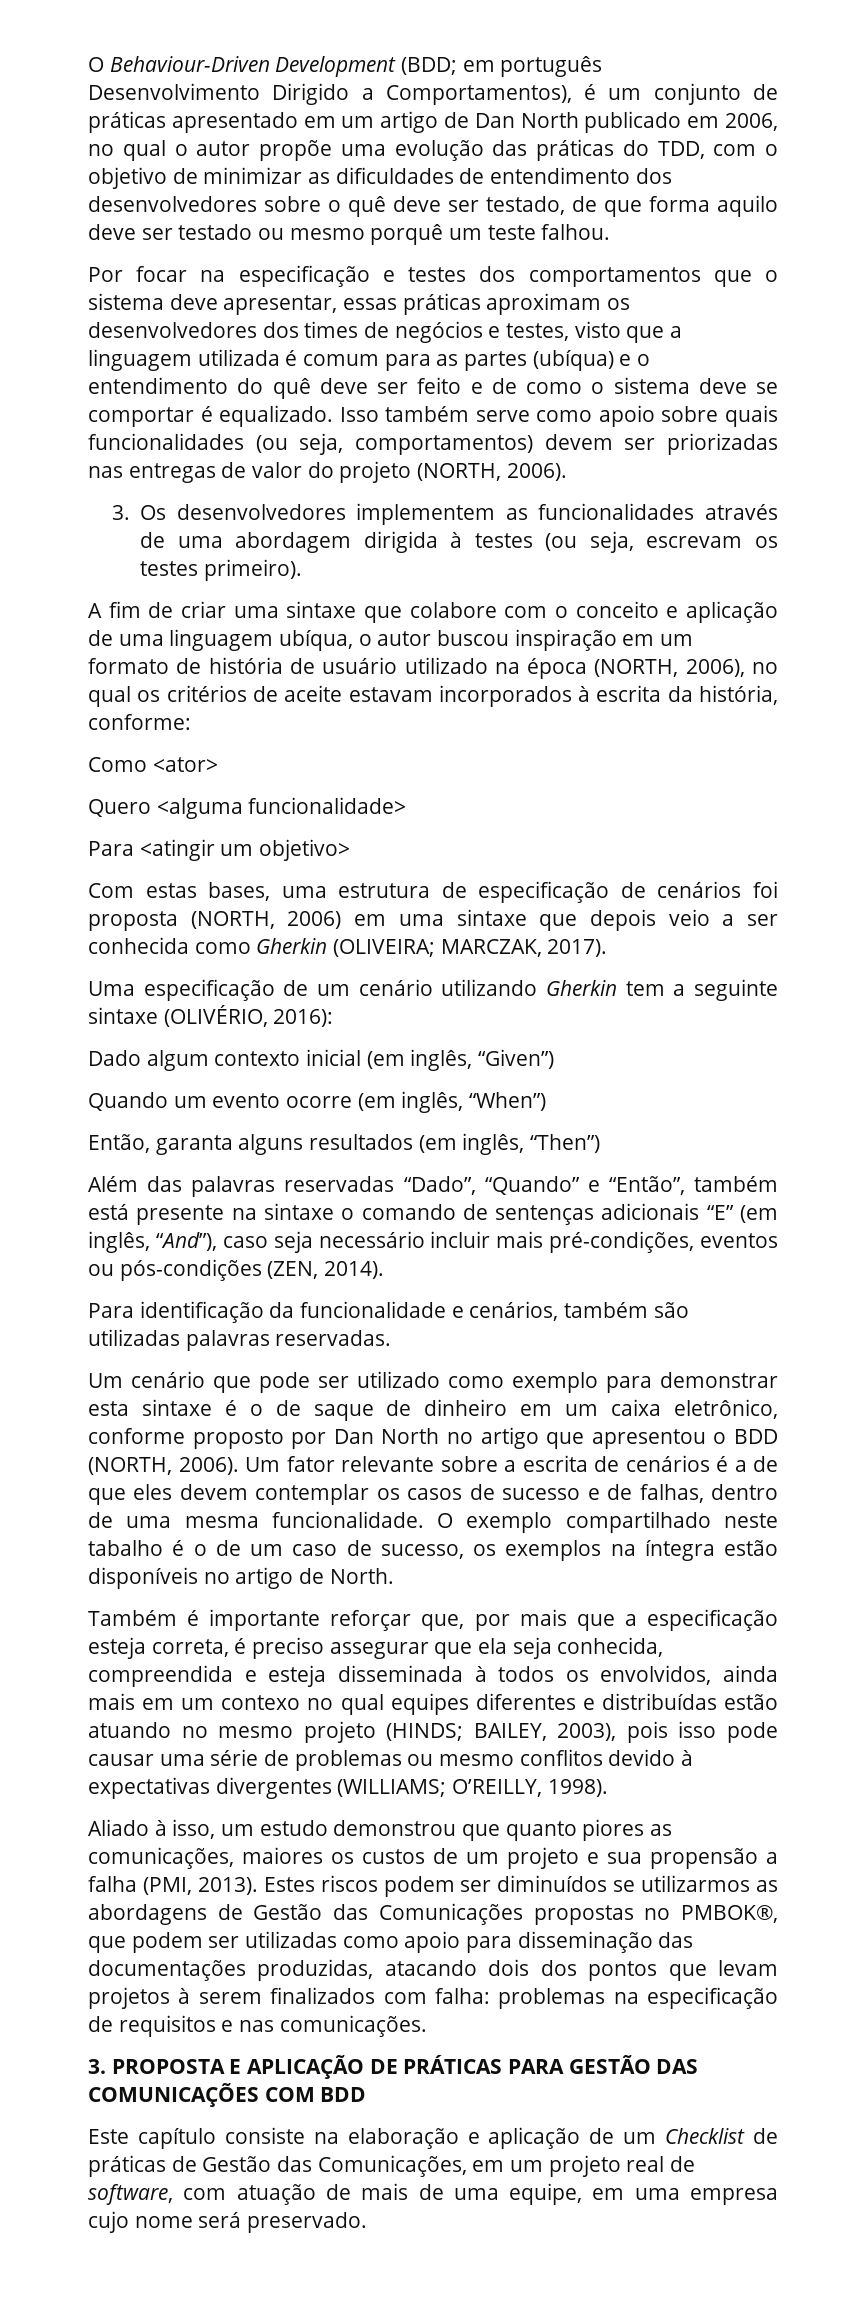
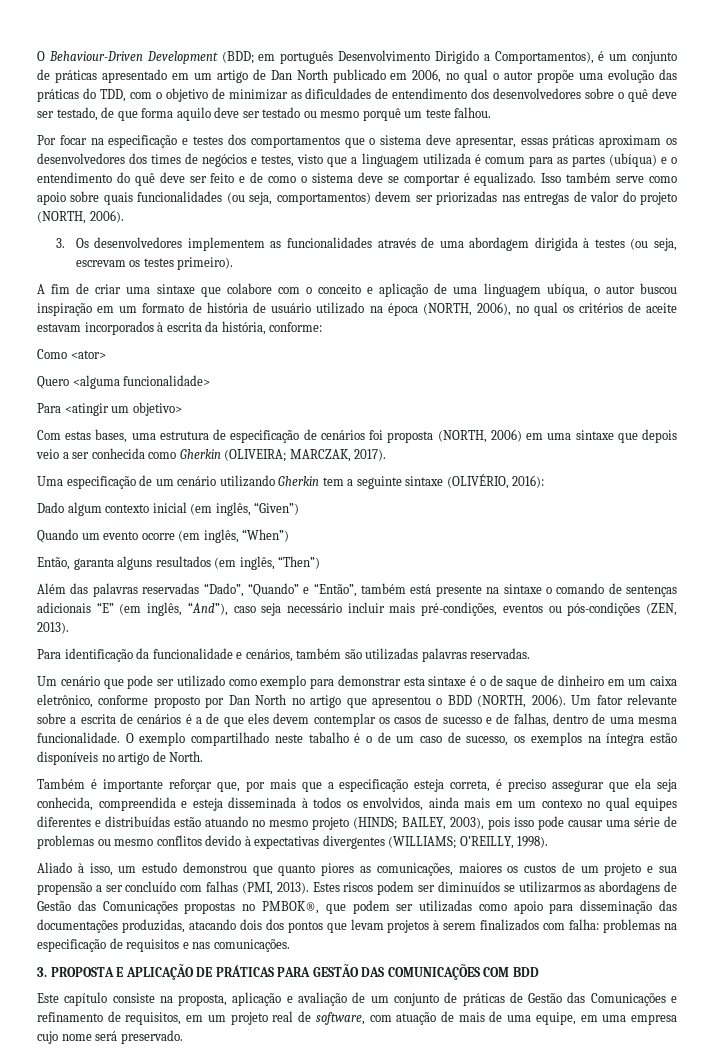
- Além das palavras reservadas “Dado”, “Quando” e “Então”, também está presente na sintaxe o comando de sentenças adicionais “E” (em inglês, “And”), caso seja necessário incluir mais pré-condições, eventos ou pós-condições (ZEN, 2014).
+ Além das palavras reservadas “Dado”, “Quando” e “Então”, também está presente na sintaxe o comando de sentenças adicionais “E” (em inglês, “And”), caso seja necessário incluir mais pré-condições, eventos ou pós-condições (ZEN, 2013).
- Aliado à isso, um estudo demonstrou que quanto piores as comunicações, maiores os custos de um projeto e sua propensão a falha (PMI, 2013).
+ Aliado à isso, um estudo demonstrou que quanto piores as comunicações, maiores os custos de um projeto e sua propensão a ser concluído com falhas (PMI, 2013).
- Este capítulo consiste na elaboração e aplicação de um Checklist de práticas de Gestão das Comunicações, em um projeto real de software, com atuação de mais de uma equipe, em uma empresa cujo nome será preservado.
+ Este capítulo consiste na proposta, aplicação e avaliação de um conjunto de práticas de Gestão das Comunicações e refinamento de requisitos, em um projeto real de software, com atuação de mais de uma equipe, em uma empresa cujo nome será preservado.

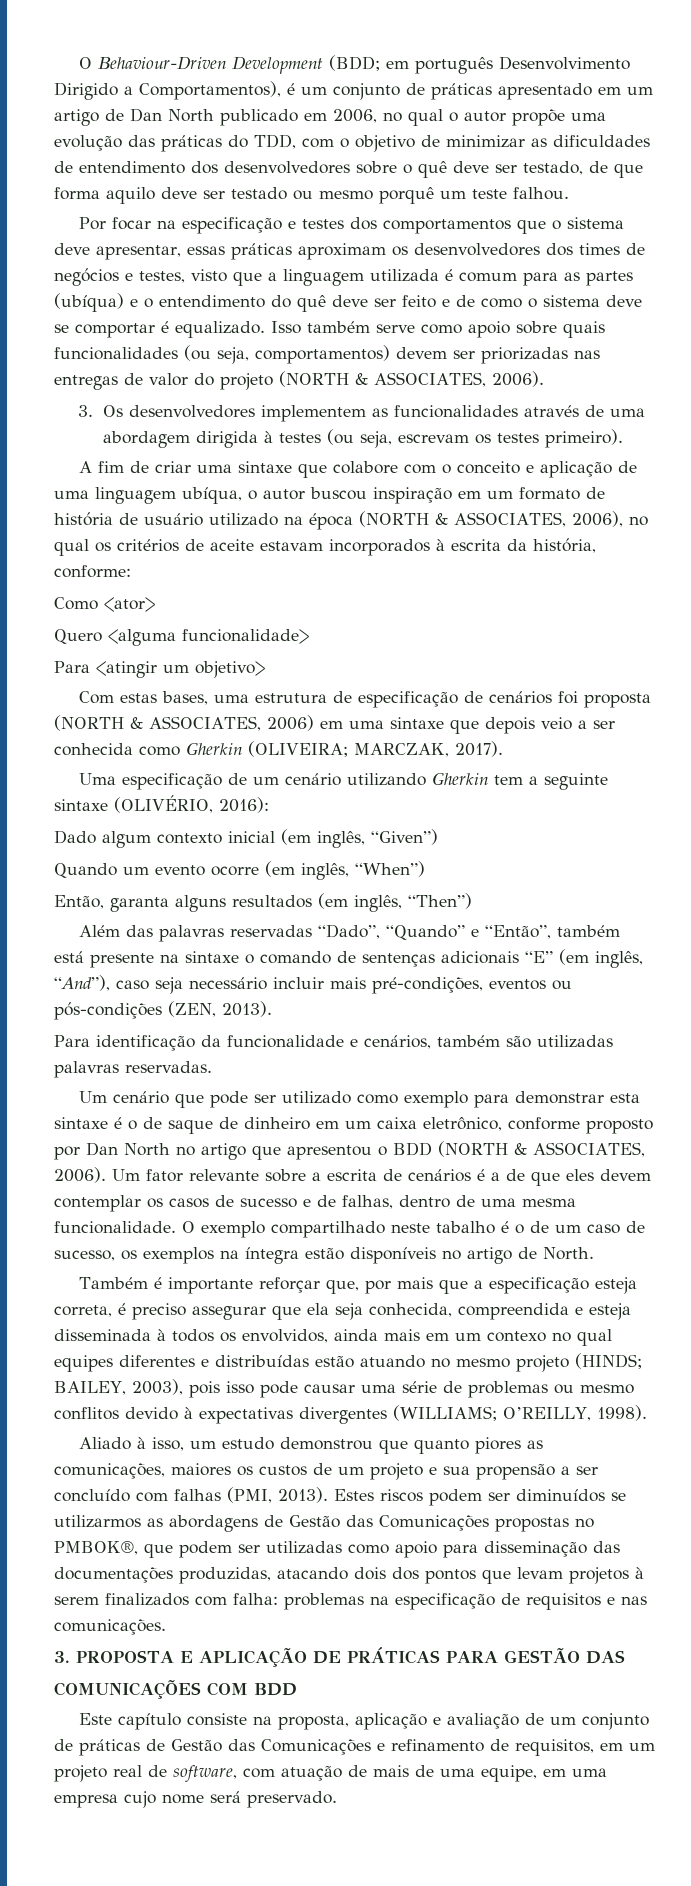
- Isso também serve como apoio sobre quais funcionalidades (ou seja, comportamentos) devem ser priorizadas nas entregas de valor do projeto (NORTH, 2006).
+ Isso também serve como apoio sobre quais funcionalidades (ou seja, comportamentos) devem ser priorizadas nas entregas de valor do projeto (NORTH & ASSOCIATES, 2006).
- A fim de criar uma sintaxe que colabore com o conceito e aplicação de uma linguagem ubíqua, o autor buscou inspiração em um formato de história de usuário utilizado na época (NORTH, 2006), no qual os critérios de aceite estavam incorporados à escrita da história, conforme:
+ A fim de criar uma sintaxe que colabore com o conceito e aplicação de uma linguagem ubíqua, o autor buscou inspiração em um formato de história de usuário utilizado na época (NORTH & ASSOCIATES, 2006), no qual os critérios de aceite estavam incorporados à escrita da história, conforme:
- Com estas bases, uma estrutura de especificação de cenários foi proposta (NORTH, 2006) em uma sintaxe que depois veio a ser conhecida como Gherkin (OLIVEIRA; MARCZAK, 2017).
+ Com estas bases, uma estrutura de especificação de cenários foi proposta (NORTH & ASSOCIATES, 2006) em uma sintaxe que depois veio a ser conhecida como Gherkin (OLIVEIRA; MARCZAK, 2017).
- Um cenário que pode ser utilizado como exemplo para demonstrar esta sintaxe é o de saque de dinheiro em um caixa eletrônico, conforme proposto por Dan North no artigo que apresentou o BDD (NORTH, 2006).
+ Um cenário que pode ser utilizado como exemplo para demonstrar esta sintaxe é o de saque de dinheiro em um caixa eletrônico, conforme proposto por Dan North no artigo que apresentou o BDD (NORTH & ASSOCIATES, 2006).
- 3. PROPOSTA E APLICAÇÃO DE PRÁTICAS PARA GESTÃO DAS COMUNICAÇÕES COM BDD
+ 3. PROPOSTA E APLICAÇÃO DE PRÁTICAS PARA GESTÃO DAS
+ COMUNICAÇÕES COM BDD

